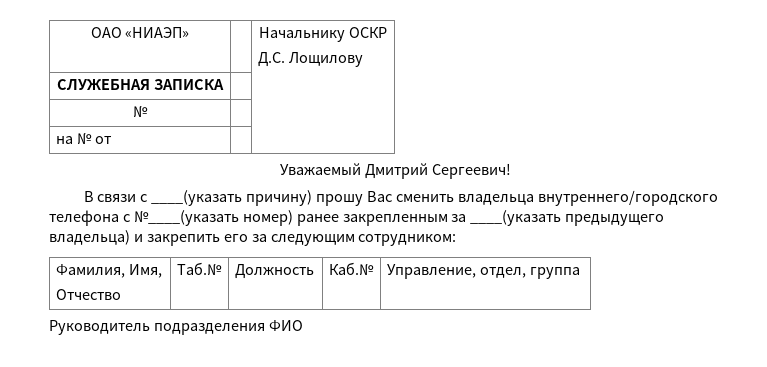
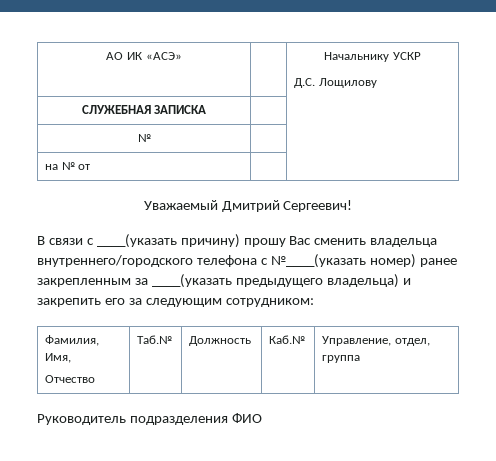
- ОАО «НИАЭП» | | Начальнику ОСКР
+ АО ИК «АСЭ» | | Начальнику УСКР

